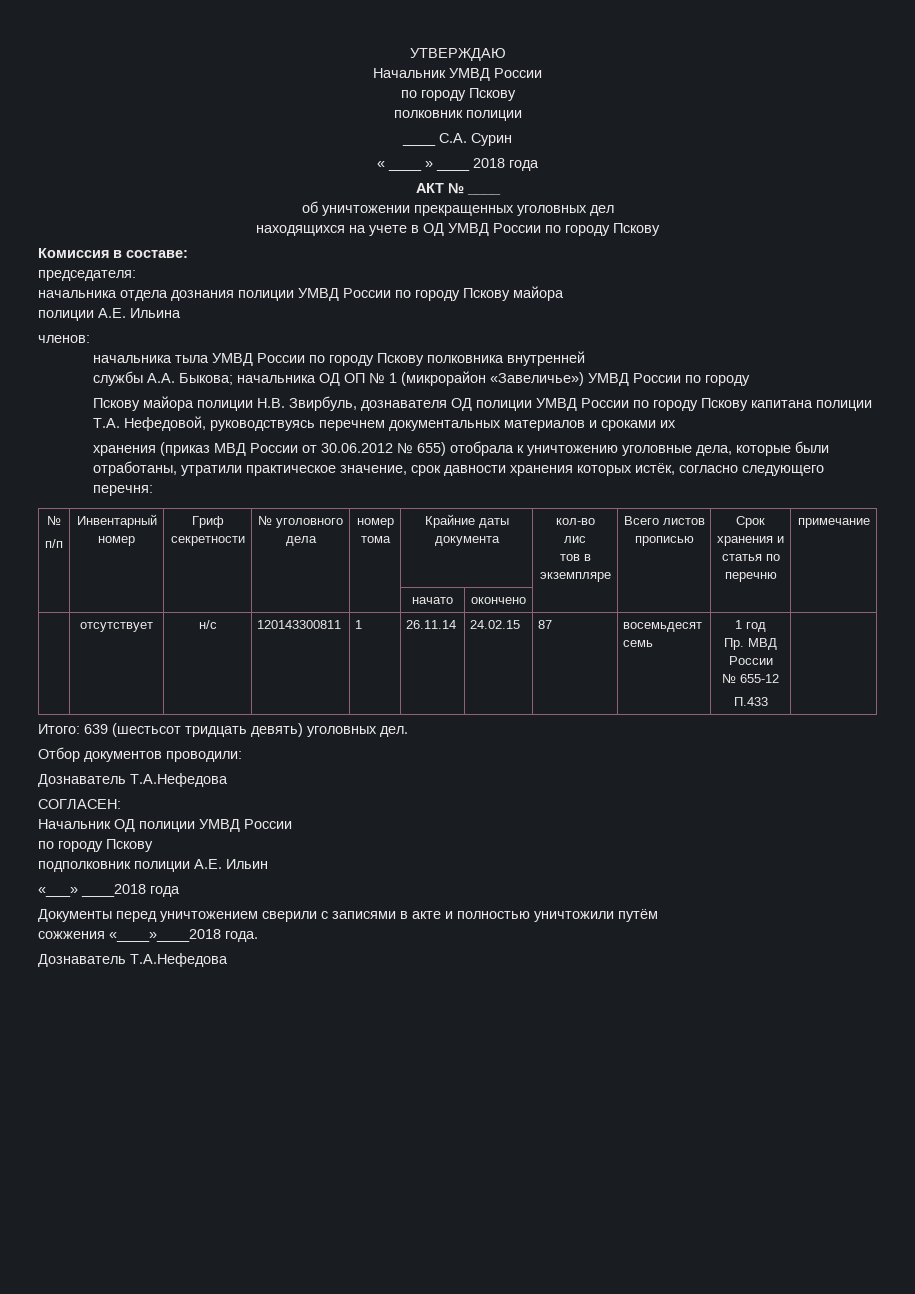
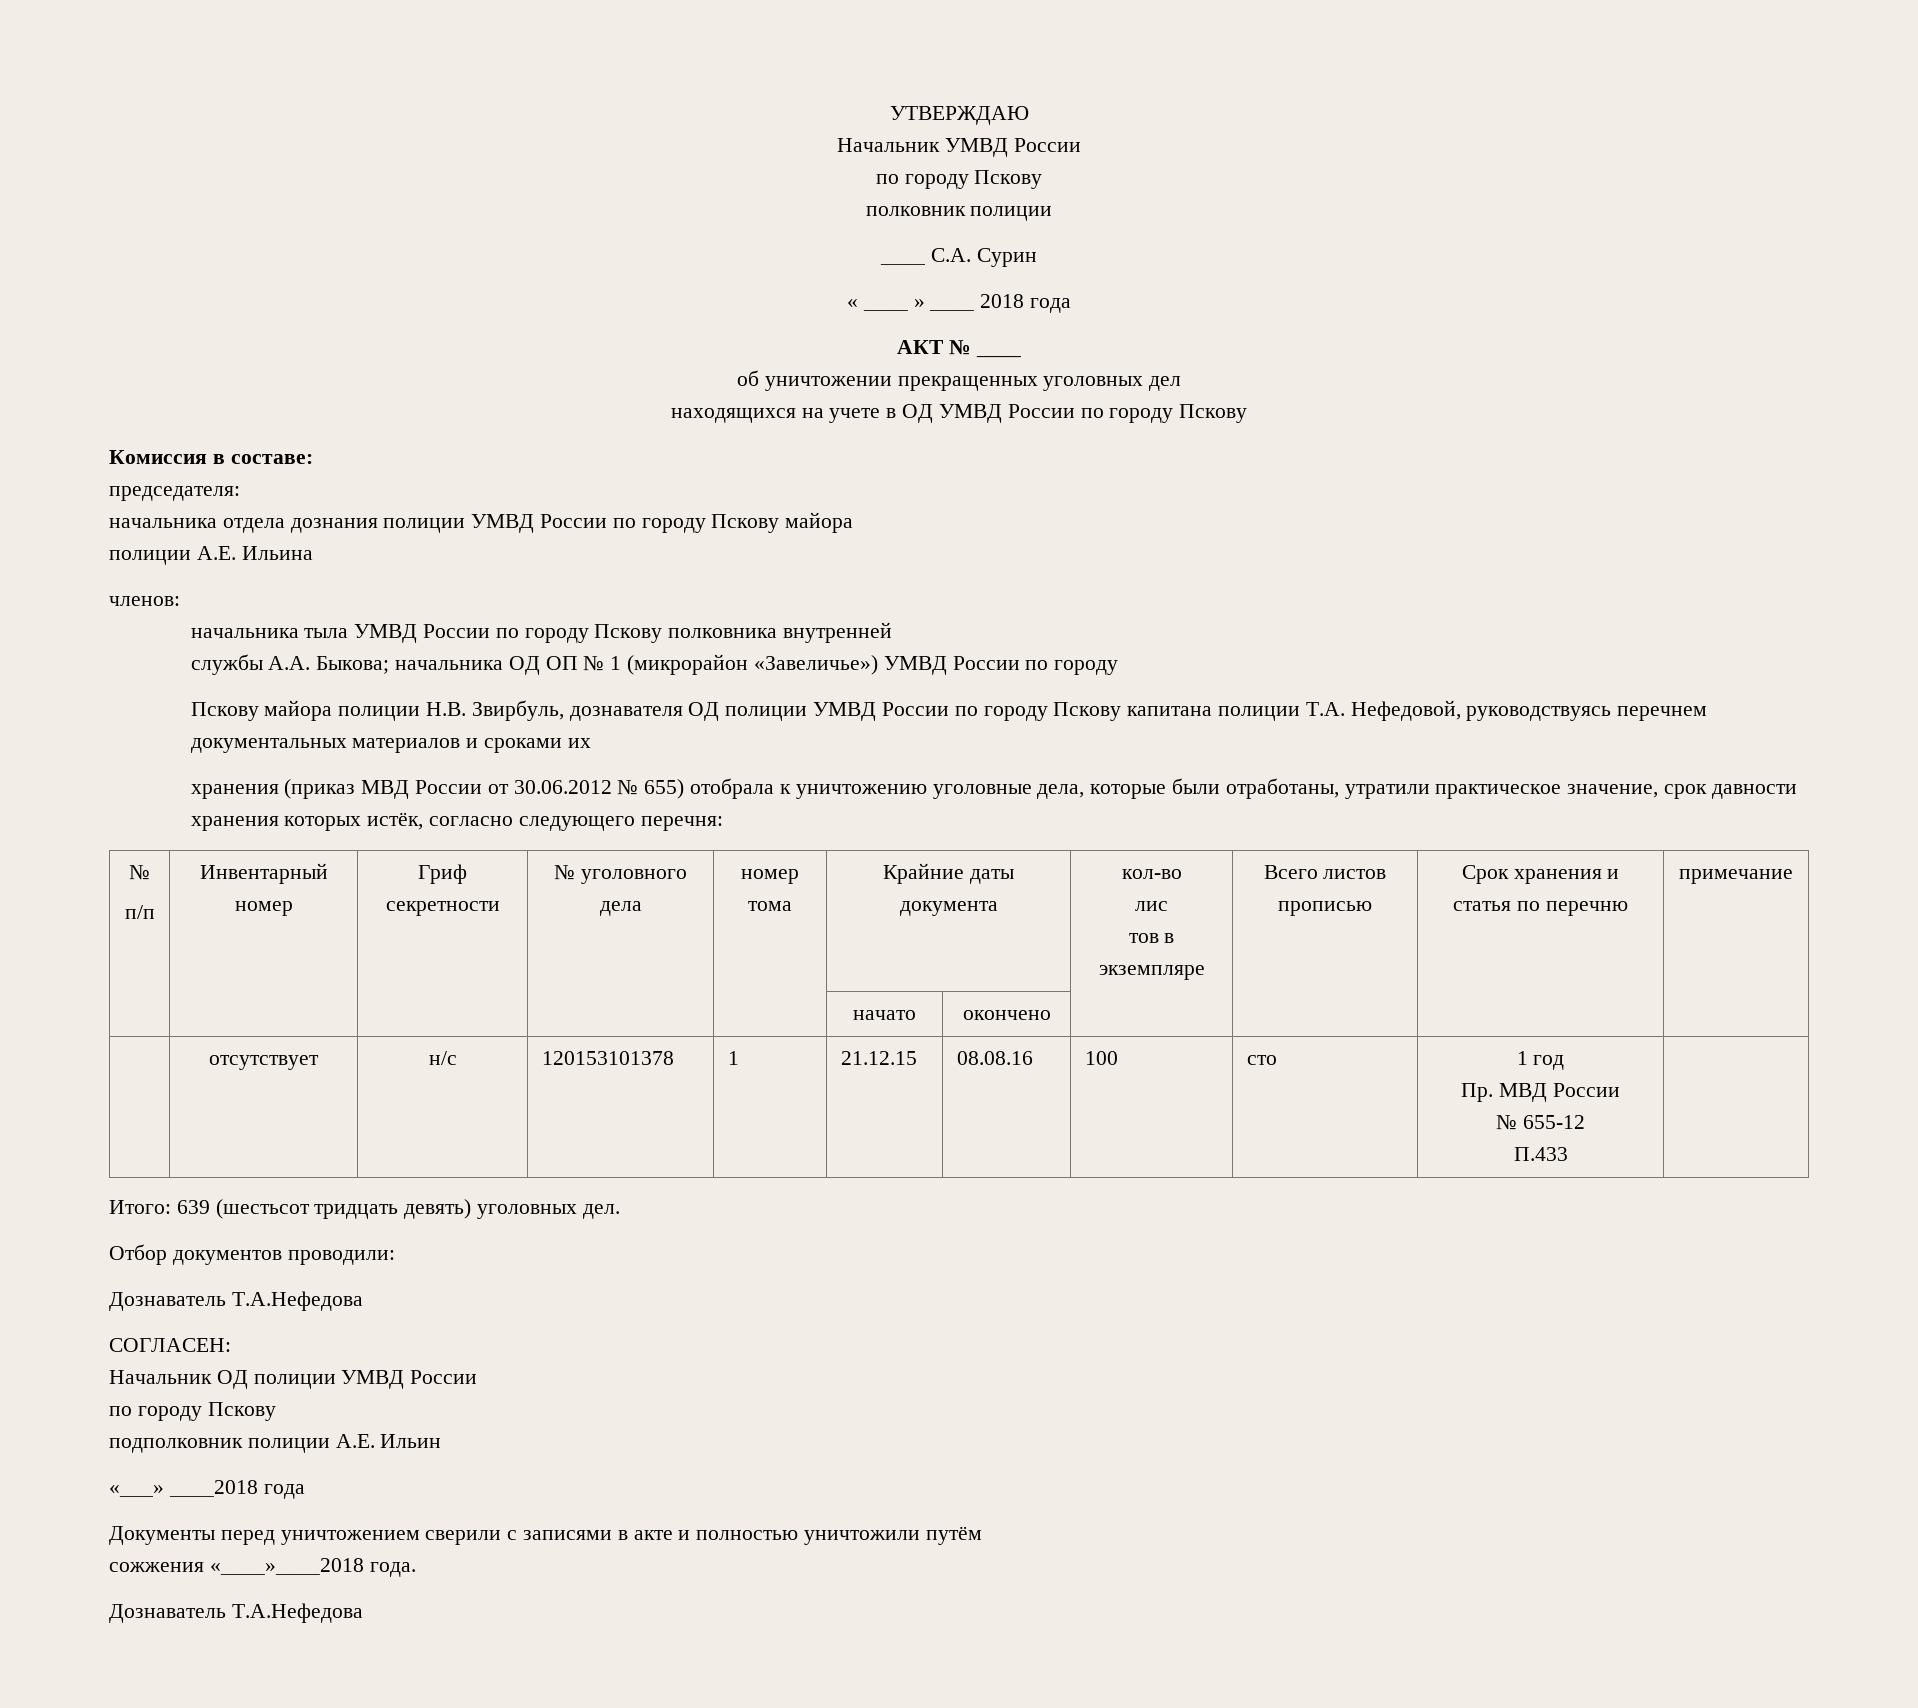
- | отсутствует | н/с | 120143300811 | 1 | 26.11.14 | 24.02.15 | 87 | восемьдесят семь | 1 год
+ | отсутствует | н/с | 120153101378 | 1 | 21.12.15 | 08.08.16 | 100 | сто | 1 год

